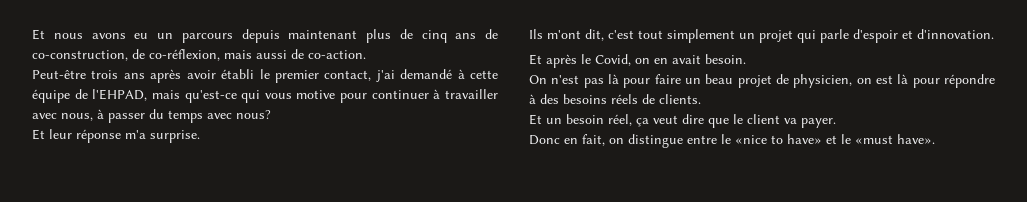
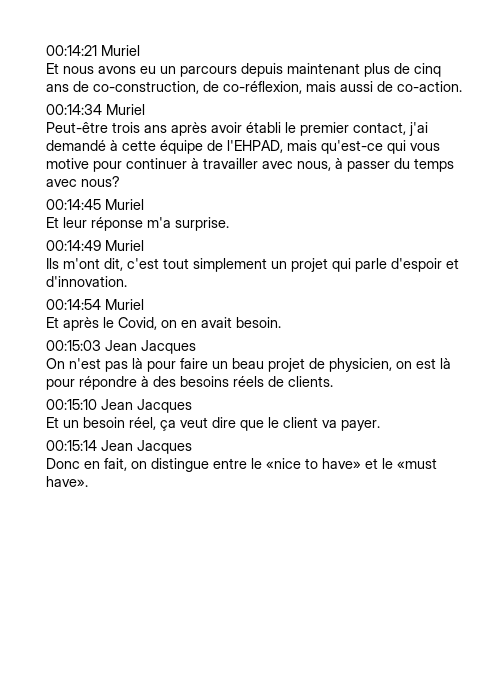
+ 00:14:21 Muriel
+ 00:14:34 Muriel
+ 00:14:45 Muriel
+ 00:14:49 Muriel
+ 00:14:54 Muriel
+ 00:15:03 Jean Jacques
+ 00:15:10 Jean Jacques
+ 00:15:14 Jean Jacques

